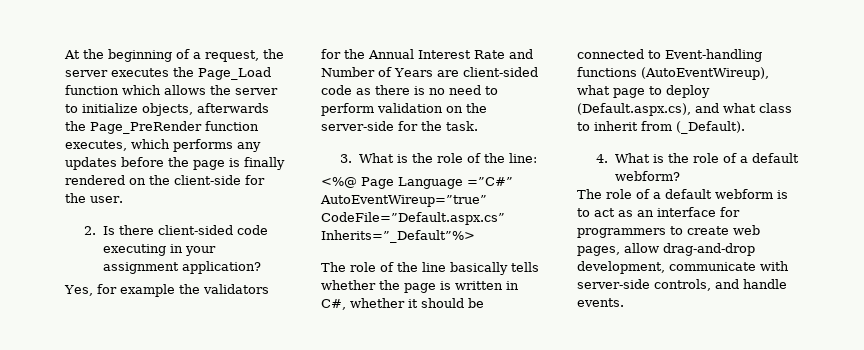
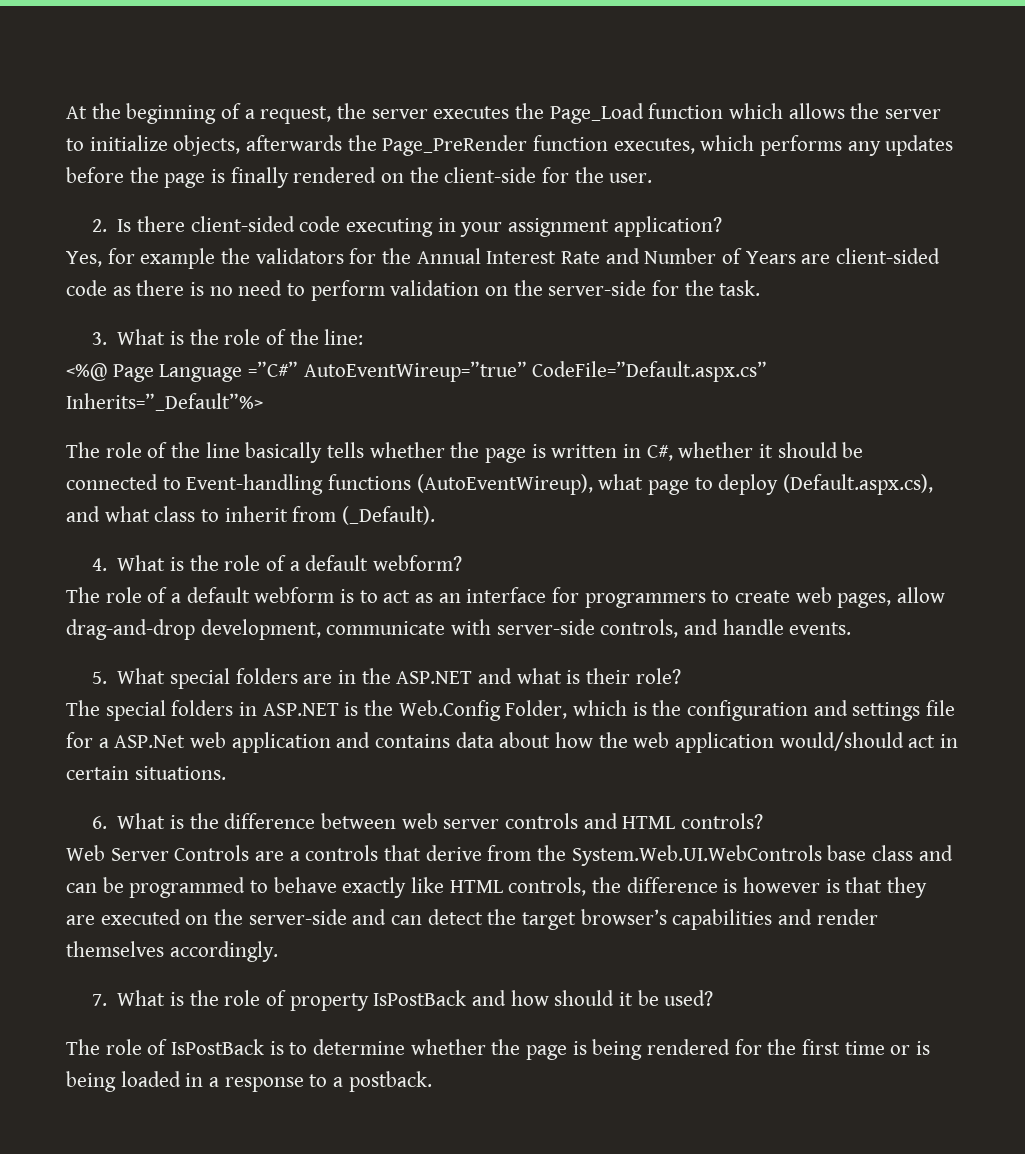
+ 5. What special folders are in the ASP.NET and what is their role?
+ The special folders in ASP.NET is the Web.Config Folder, which is the configuration and settings file for a ASP.Net web application and contains data about how the web application would/should act in certain situations.
+ 6. What is the difference between web server controls and HTML controls?
+ Web Server Controls are a controls that derive from the System.Web.UI.WebControls base class and can be programmed to behave exactly like HTML controls, the difference is however is that they are executed on the server-side and can detect the target browser’s capabilities and render themselves accordingly.
+ 7. What is the role of property IsPostBack and how should it be used?
+ The role of IsPostBack is to determine whether the page is being rendered for the first time or is being loaded in a response to a postback.

